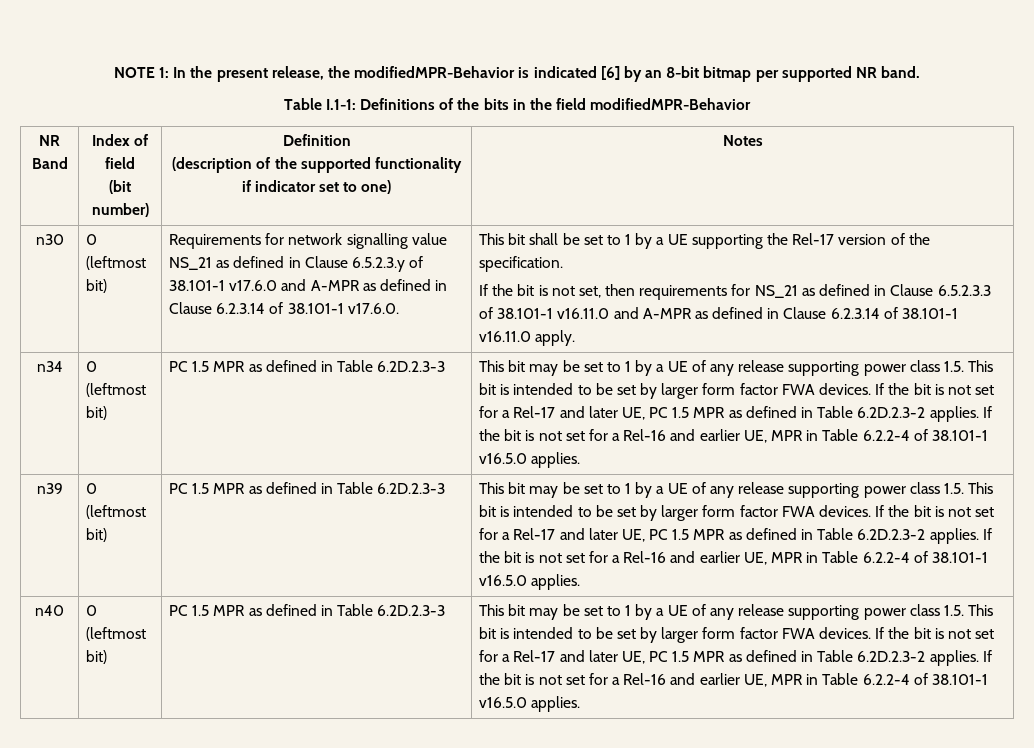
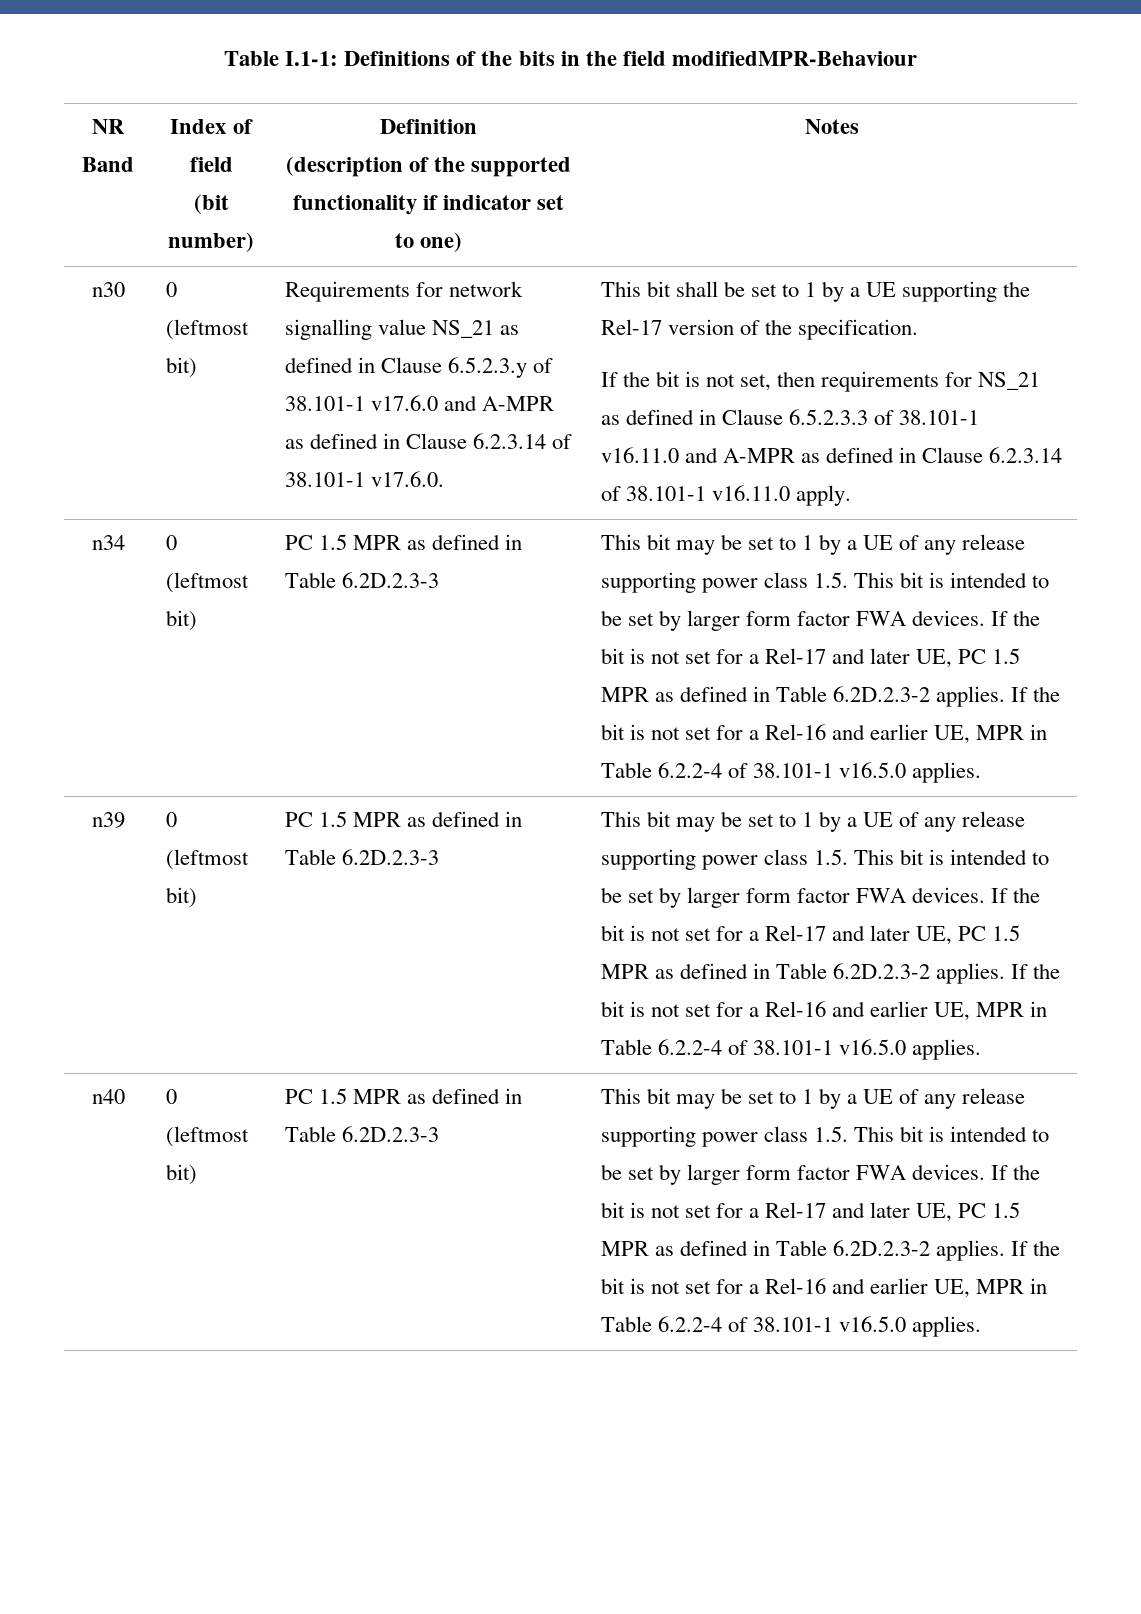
- NOTE 1: In the present release, the modifiedMPR-Behavior is indicated [6] by an 8-bit bitmap per supported NR band.
- Table I.1-1: Definitions of the bits in the field modifiedMPR-Behavior
+ Table I.1-1: Definitions of the bits in the field modifiedMPR-Behaviour

